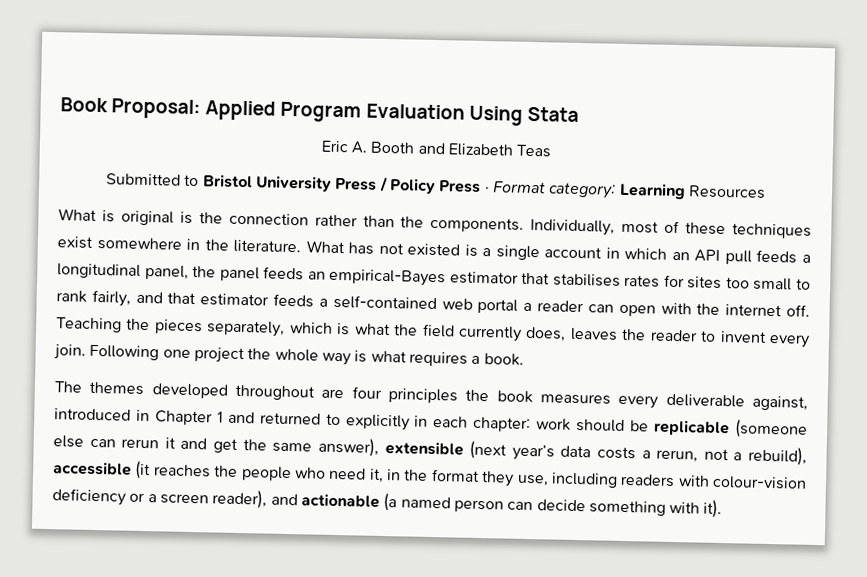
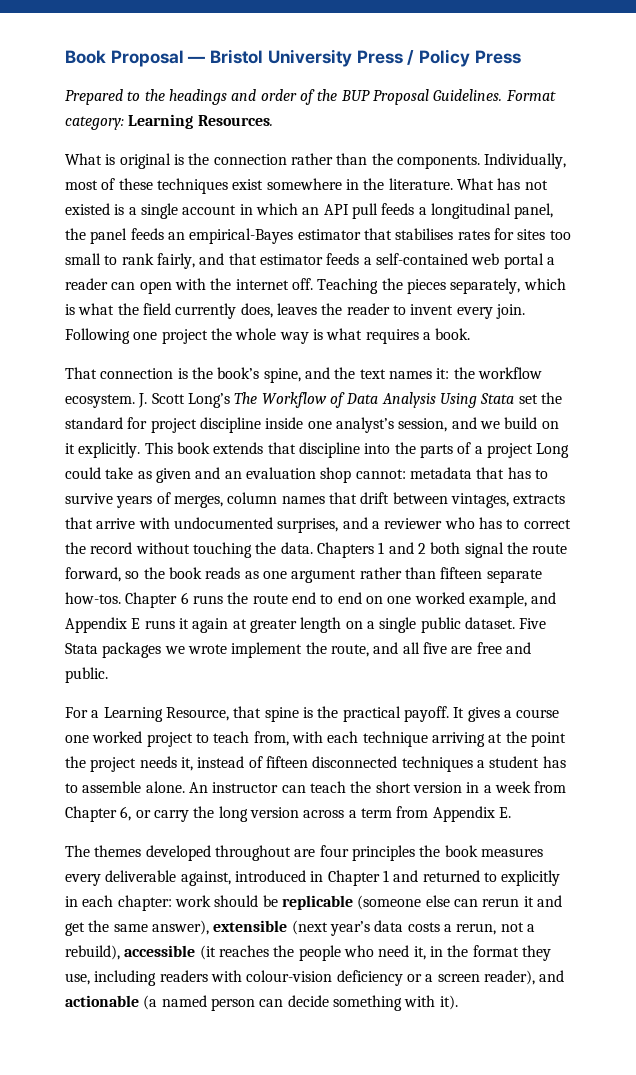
- Book Proposal: Applied Program Evaluation Using Stata
- Eric A. Booth and Elizabeth Teas
- Submitted to Bristol University Press / Policy Press · Format category: Learning Resources
+ Book Proposal — Bristol University Press / Policy Press
+ Prepared to the headings and order of the BUP Proposal Guidelines. Format category: Learning Resources.
+ That connection is the book’s spine, and the text names it: the workflow ecosystem. J. Scott Long’s The Workflow of Data Analysis Using Stata set the standard for project discipline inside one analyst’s session, and we build on it explicitly. This book extends that discipline into the parts of a project Long could take as given and an evaluation shop cannot: metadata that has to survive years of merges, column names that drift between vintages, extracts that arrive with undocumented surprises, and a reviewer who has to correct the record without touching the data. Chapters 1 and 2 both signal the route forward, so the book reads as one argument rather than fifteen separate how-tos. Chapter 6 runs the route end to end on one worked example, and Appendix E runs it again at greater length on a single public dataset. Five Stata packages we wrote implement the route, and all five are free and public.
+ For a Learning Resource, that spine is the practical payoff. It gives a course one worked project to teach from, with each technique arriving at the point the project needs it, instead of fifteen disconnected techniques a student has to assemble alone. An instructor can teach the short version in a week from Chapter 6, or carry the long version across a term from Appendix E.

